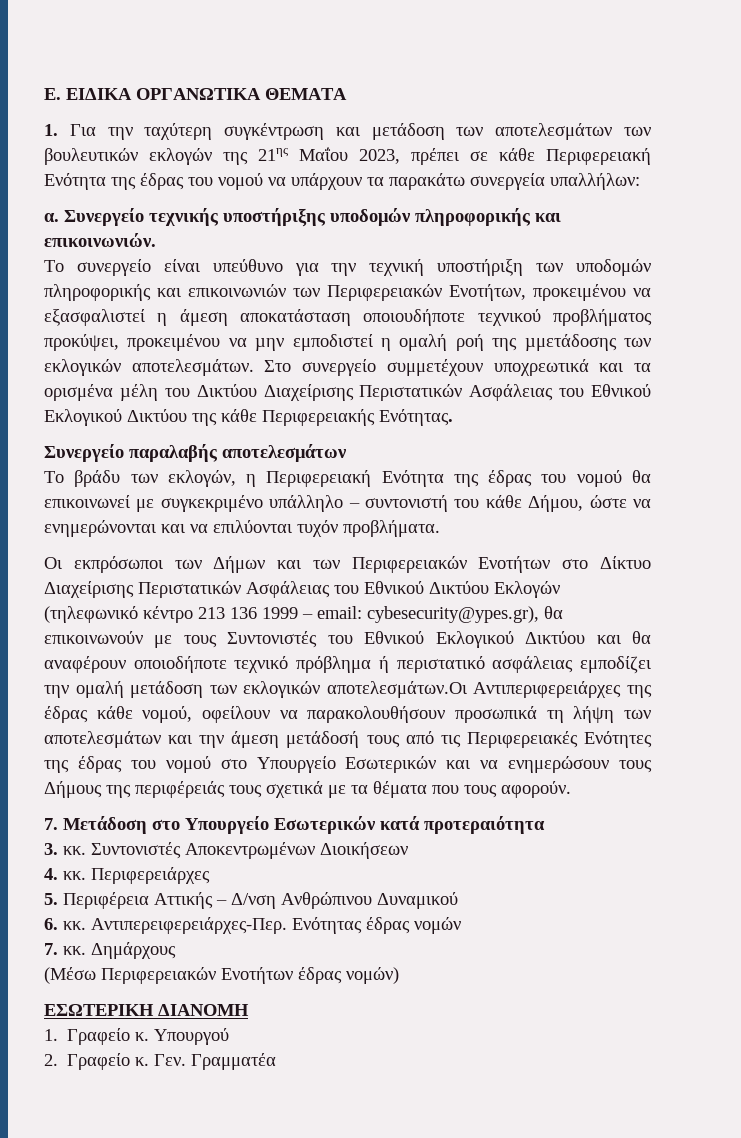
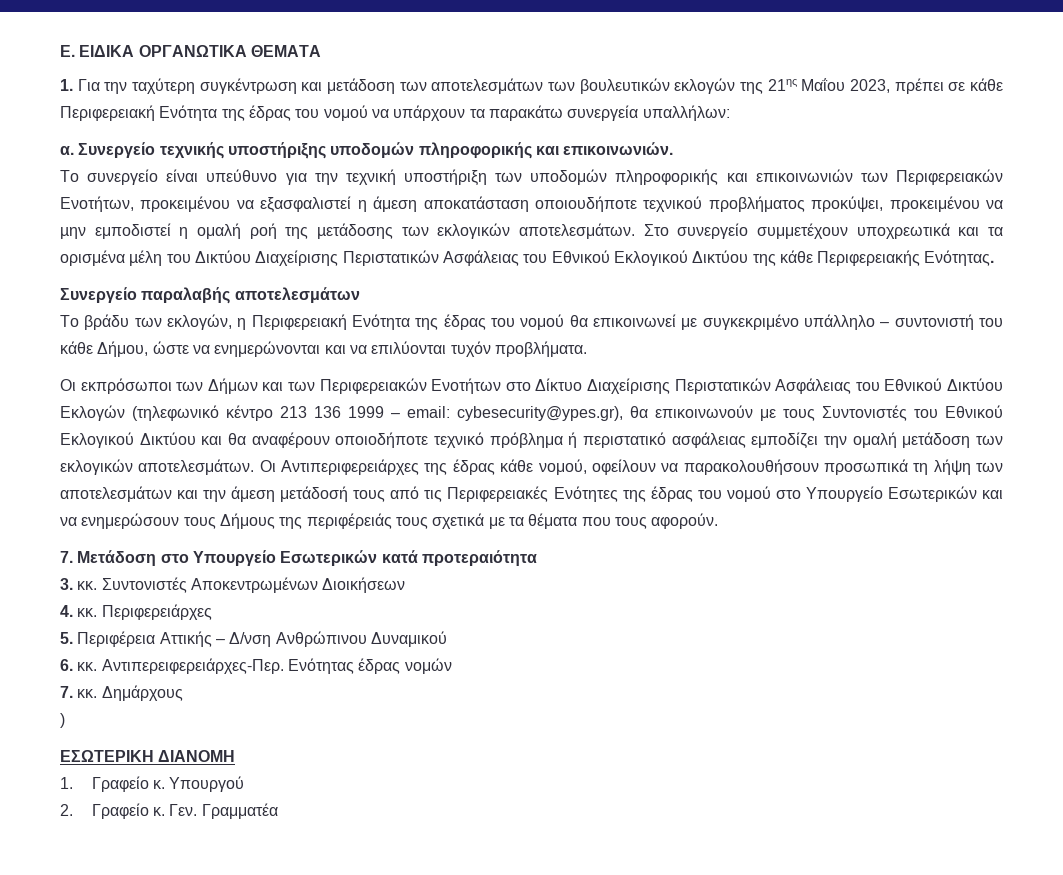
- Το συνεργείο είναι υπεύθυνο για την τεχνική υποστήριξη των υποδομών πληροφορικής και επικοινωνιών των Περιφερειακών Ενοτήτων, προκειμένου να εξασφαλιστεί η άμεση αποκατάσταση οποιουδήποτε τεχνικού προβλήματος προκύψει, προκειμένου να µην εμποδιστεί η ομαλή ροή της µμετάδοσης των εκλογικών αποτελεσμάτων.
+ Το συνεργείο είναι υπεύθυνο για την τεχνική υποστήριξη των υποδομών πληροφορικής και επικοινωνιών των Περιφερειακών Ενοτήτων, προκειμένου να εξασφαλιστεί η άμεση αποκατάσταση οποιουδήποτε τεχνικού προβλήματος προκύψει, προκειμένου να µην εμποδιστεί η ομαλή ροή της µετάδοσης των εκλογικών αποτελεσμάτων.
- cybesecurity@ypes.gr), θα επικοινωνούν με τους Συντονιστές του Εθνικού Εκλογικού Δικτύου και θα αναφέρουν οποιοδήποτε τεχνικό πρόβλημα ή περιστατικό ασφάλειας εμποδίζει την ομαλή μετάδοση των εκλογικών αποτελεσμάτων.Οι Αντιπεριφερειάρχες της έδρας κάθε νομού, οφείλουν να παρακολουθήσουν προσωπικά τη λήψη των αποτελεσμάτων και την άμεση μετάδοσή τους από τις Περιφερειακές Ενότητες της έδρας του νομού στο Υπουργείο Εσωτερικών και να ενημερώσουν τους Δήμους της περιφέρειάς τους σχετικά με τα θέματα που τους αφορούν.
+ cybesecurity@ypes.gr), θα επικοινωνούν με τους Συντονιστές του Εθνικού Εκλογικού Δικτύου και θα αναφέρουν οποιοδήποτε τεχνικό πρόβλημα ή περιστατικό ασφάλειας εμποδίζει την ομαλή μετάδοση των εκλογικών αποτελεσμάτων. Οι Αντιπεριφερειάρχες της έδρας κάθε νομού, οφείλουν να παρακολουθήσουν προσωπικά τη λήψη των αποτελεσμάτων και την άμεση μετάδοσή τους από τις Περιφερειακές Ενότητες της έδρας του νομού στο Υπουργείο Εσωτερικών και να ενημερώσουν τους Δήμους της περιφέρειάς τους σχετικά με τα θέματα που τους αφορούν.
- (Μέσω Περιφερειακών Ενοτήτων έδρας νομών)
+ )

